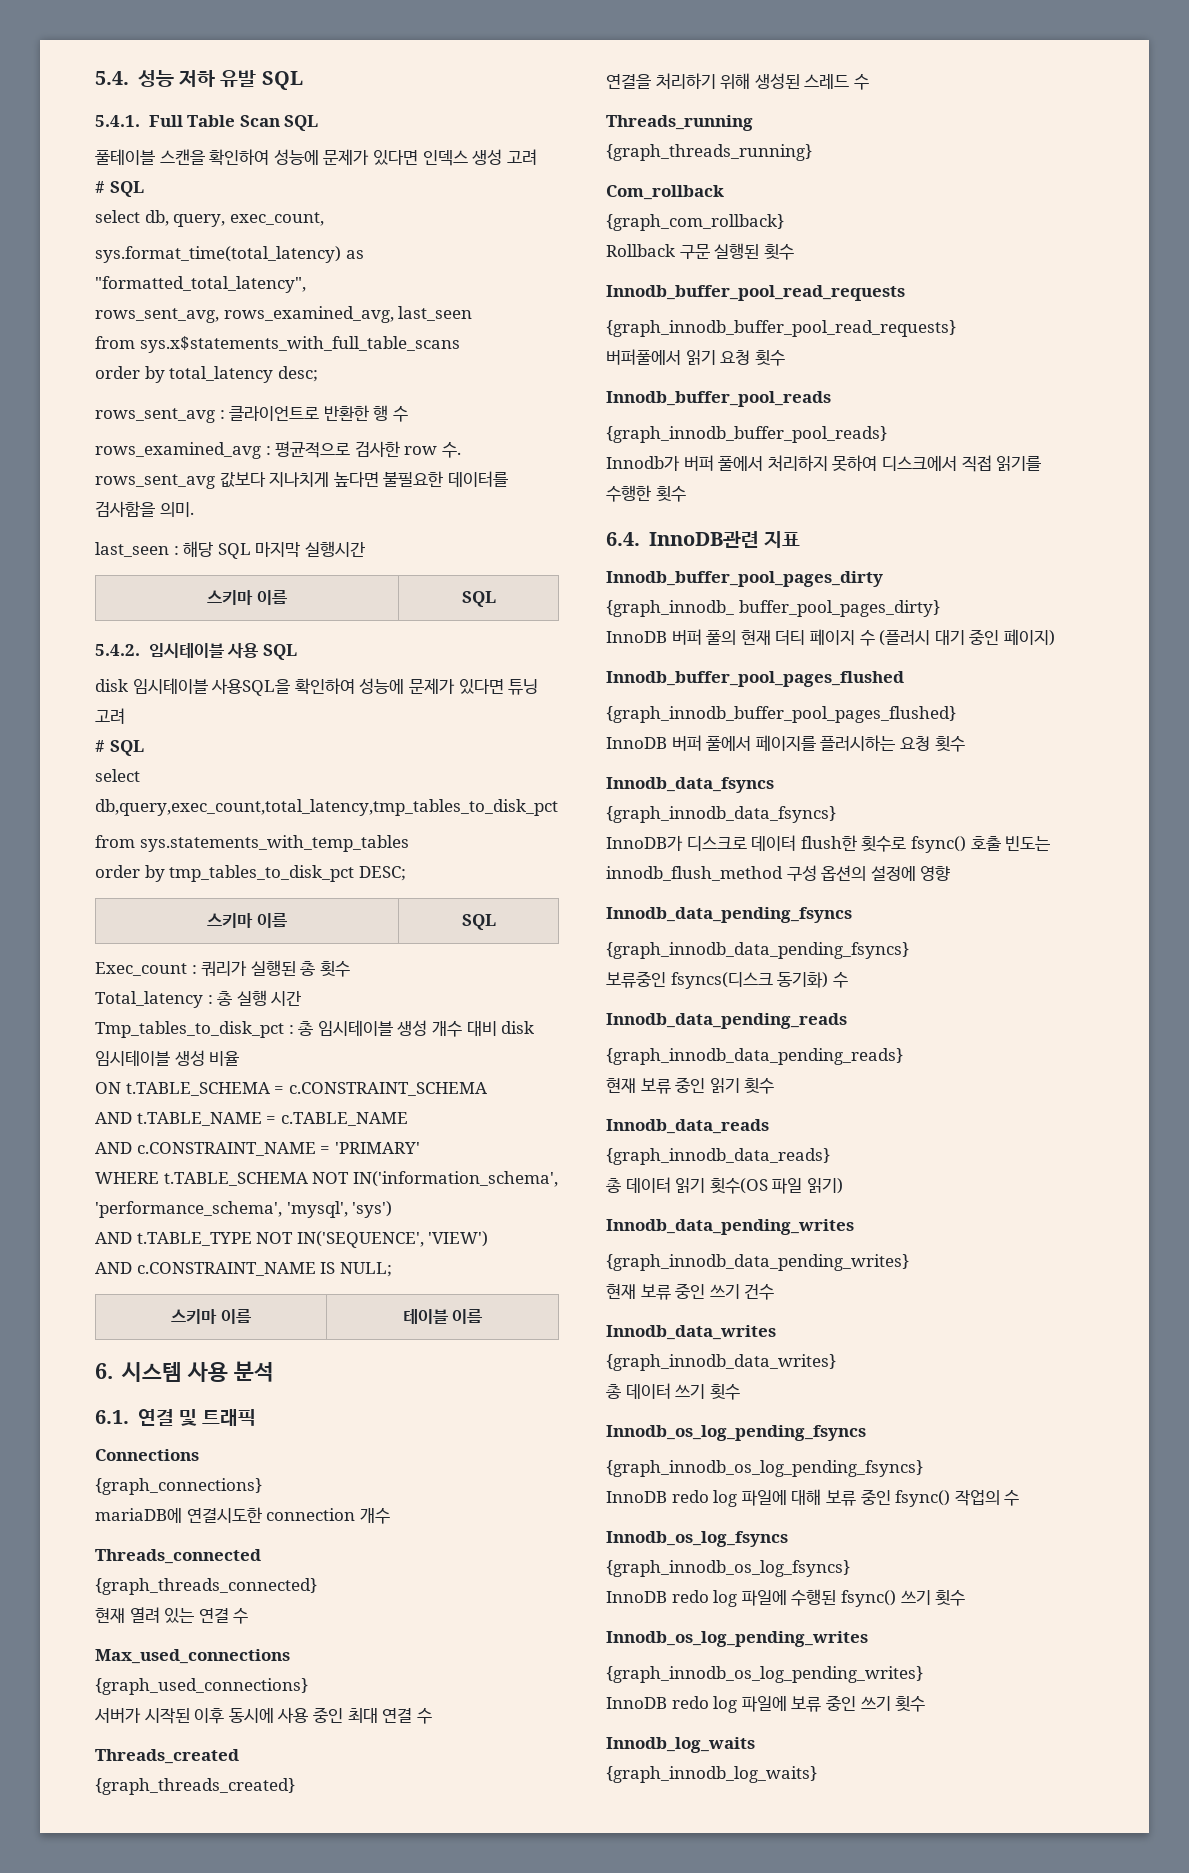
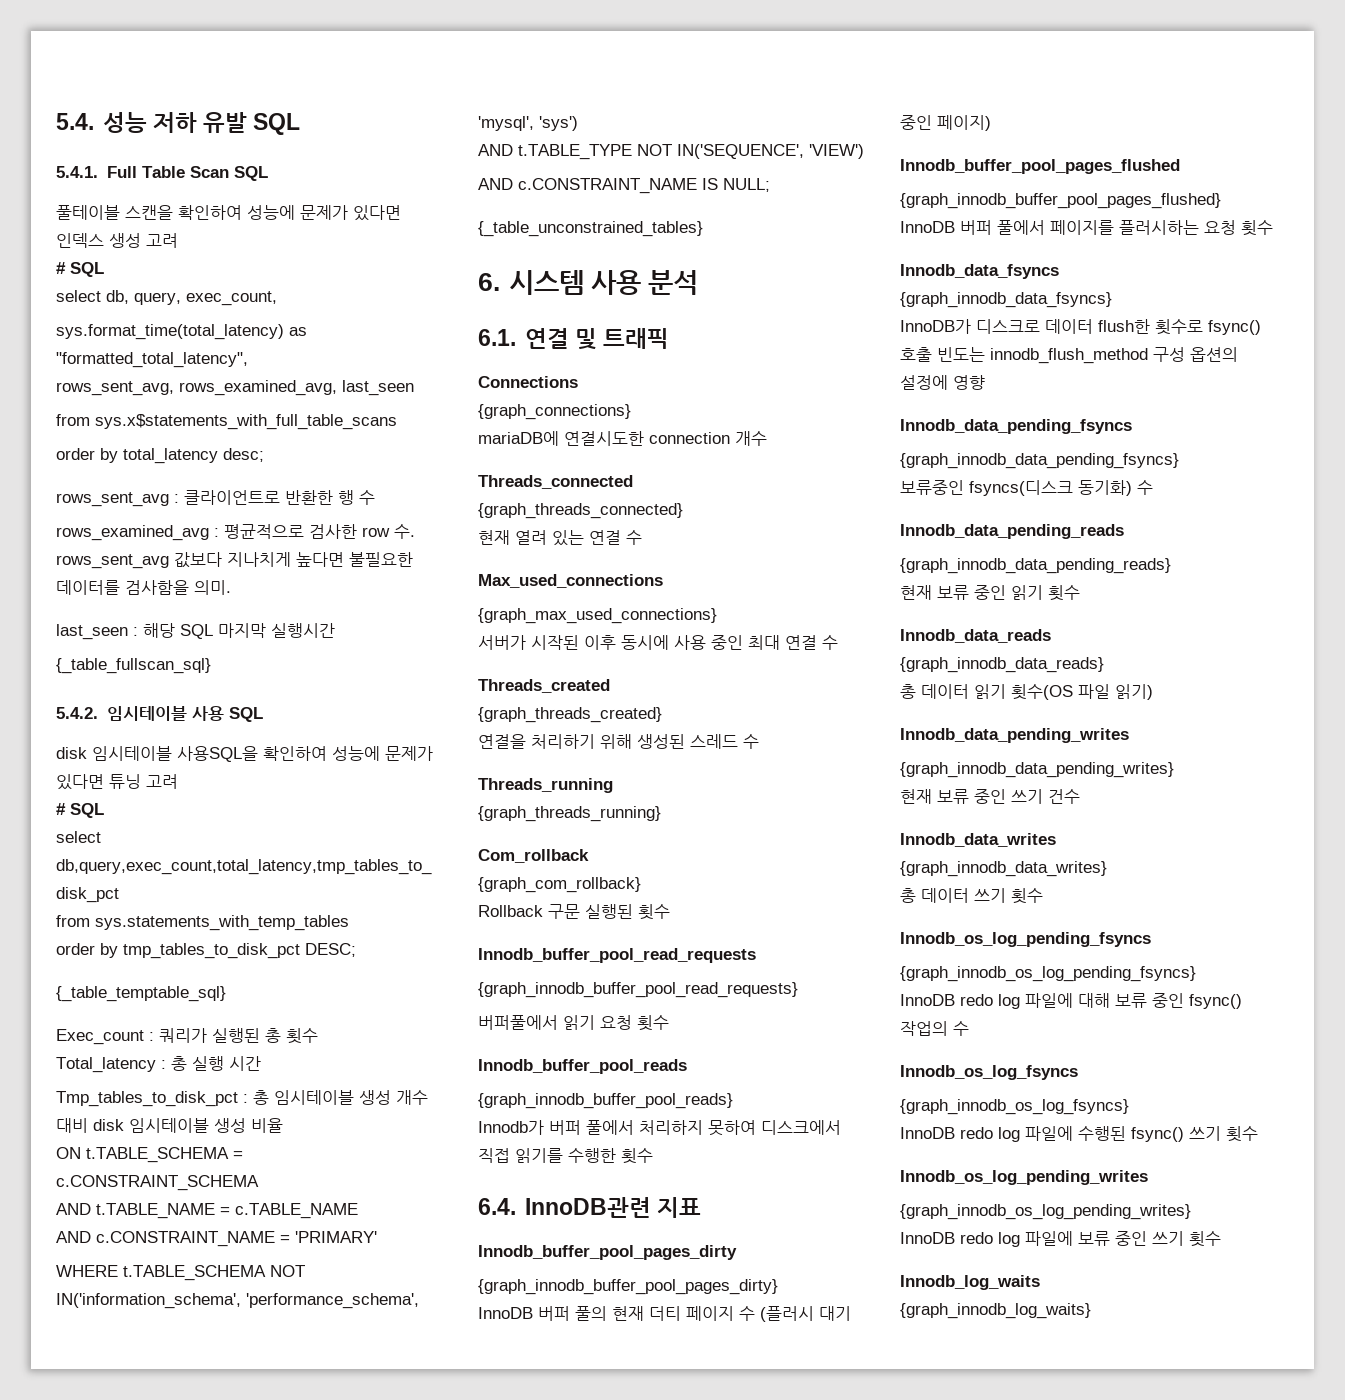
  last_seen : 해당 SQL 마지막 실행시간
- 스키마 이름 | SQL
+ {_table_fullscan_sql}
  order by tmp_tables_to_disk_pct DESC;
- 스키마 이름 | SQL
+ {_table_temptable_sql}
- 스키마 이름 | 테이블 이름
+ {_table_unconstrained_tables}
- {graph_used_connections}
+ {graph_max_used_connections}
- {graph_innodb_ buffer_pool_pages_dirty}
+ {graph_innodb_buffer_pool_pages_dirty}

